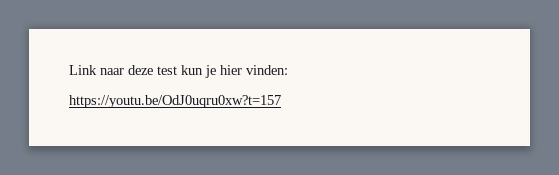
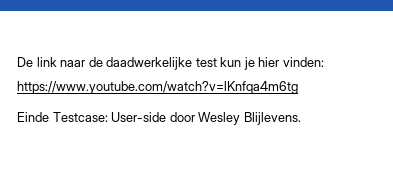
- Link naar deze test kun je hier vinden:
+ De link naar de daadwerkelijke test kun je hier vinden:
- https://youtu.be/OdJ0uqru0xw?t=157
+ https://www.youtube.com/watch?v=lKnfqa4m6tg
+ Einde Testcase: User-side door Wesley Blijlevens.

